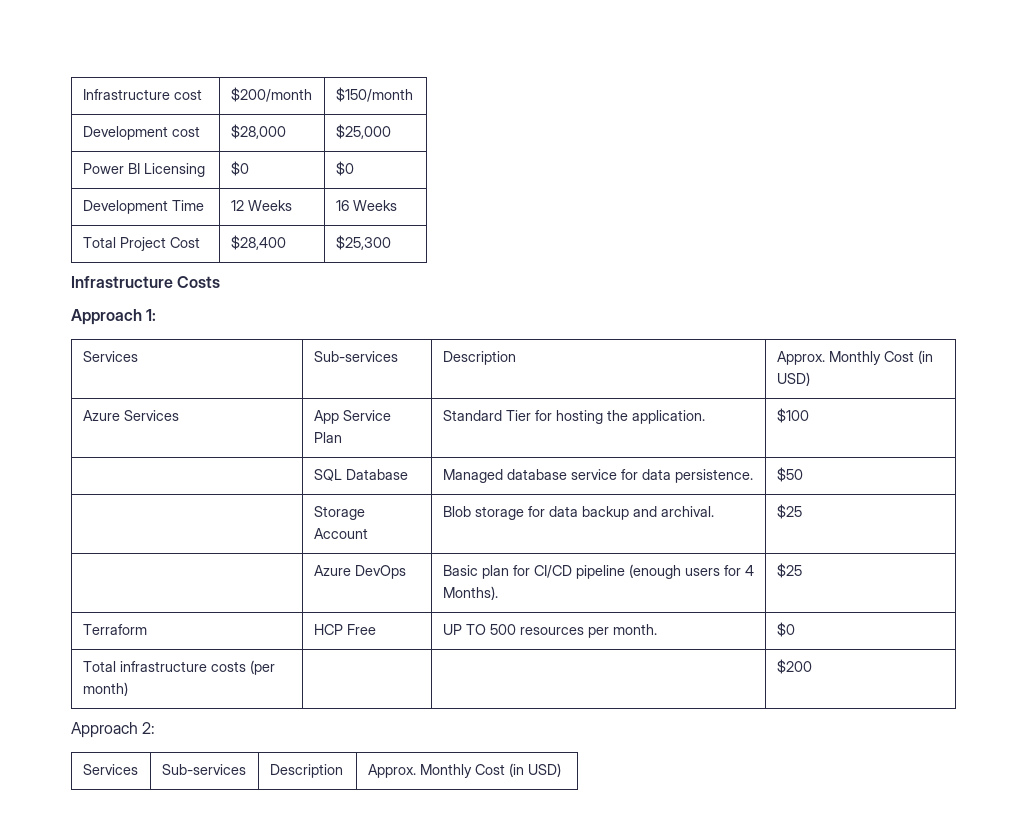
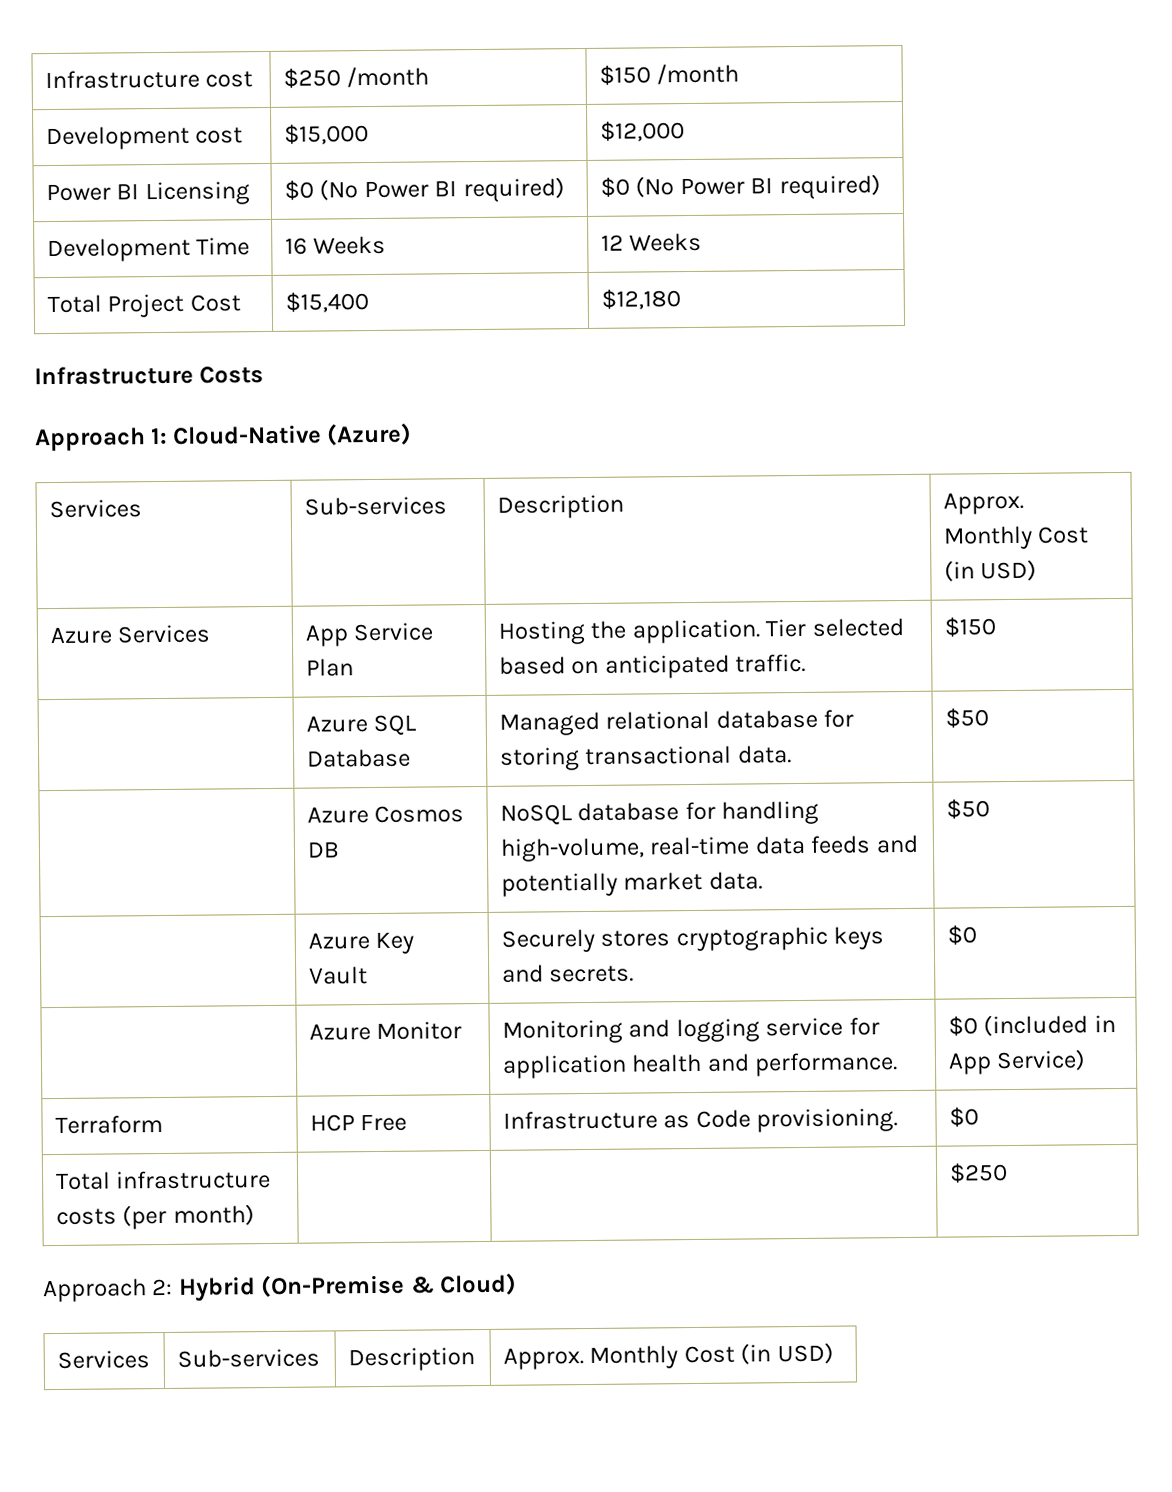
- Infrastructure cost | $200/month | $150/month
+ Infrastructure cost | $250 /month | $150 /month
- Development cost | $28,000 | $25,000
+ Development cost | $15,000 | $12,000
- Power BI Licensing | $0 | $0
+ Power BI Licensing | $0 (No Power BI required) | $0 (No Power BI required)
- Development Time | 12 Weeks | 16 Weeks
+ Development Time | 16 Weeks | 12 Weeks
- Total Project Cost | $28,400 | $25,300
+ Total Project Cost | $15,400 | $12,180
- Approach 1:
+ Approach 1: Cloud-Native (Azure)
- Azure Services | App Service Plan | Standard Tier for hosting the application. | $100
- | SQL Database | Managed database service for data persistence. | $50
- | Storage Account | Blob storage for data backup and archival. | $25
- | Azure DevOps | Basic plan for CI/CD pipeline (enough users for 4 Months). | $25
- Terraform | HCP Free | UP TO 500 resources per month. | $0
+ Azure Services | App Service Plan | Hosting the application. Tier selected based on anticipated traffic. | $150
+ | Azure SQL Database | Managed relational database for storing transactional data. | $50
+ | Azure Cosmos DB | NoSQL database for handling high-volume, real-time data feeds and potentially market data. | $50
+ | Azure Key Vault | Securely stores cryptographic keys and secrets. | $0
+ | Azure Monitor | Monitoring and logging service for application health and performance. | $0 (included in App Service)
+ Terraform | HCP Free | Infrastructure as Code provisioning. | $0
- Total infrastructure costs (per month) | | | $200
+ Total infrastructure costs (per month) | | | $250
- Approach 2:
+ Approach 2: Hybrid (On-Premise & Cloud)

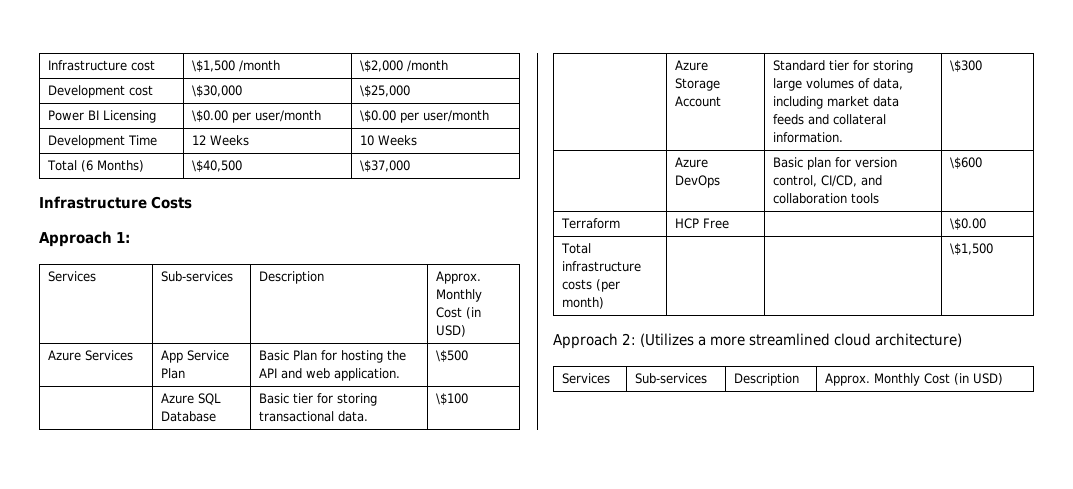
- Infrastructure cost | $250 /month | $150 /month
+ Infrastructure cost | \$1,500 /month | \$2,000 /month
- Development cost | $15,000 | $12,000
+ Development cost | \$30,000 | \$25,000
- Power BI Licensing | $0 (No Power BI required) | $0 (No Power BI required)
+ Power BI Licensing | \$0.00 per user/month | \$0.00 per user/month
- Development Time | 16 Weeks | 12 Weeks
+ Development Time | 12 Weeks | 10 Weeks
- Total Project Cost | $15,400 | $12,180
+ Total (6 Months) | \$40,500 | \$37,000
- Approach 1: Cloud-Native (Azure)
+ Approach 1:
- Azure Services | App Service Plan | Hosting the application. Tier selected based on anticipated traffic. | $150
+ Azure Services | App Service Plan | Basic Plan for hosting the API and web application. | \$500
- | Azure SQL Database | Managed relational database for storing transactional data. | $50
- | Azure Cosmos DB | NoSQL database for handling high-volume, real-time data feeds and potentially market data. | $50
- | Azure Key Vault | Securely stores cryptographic keys and secrets. | $0
- | Azure Monitor | Monitoring and logging service for application health and performance. | $0 (included in App Service)
- Terraform | HCP Free | Infrastructure as Code provisioning. | $0
+ | Azure SQL Database | Basic tier for storing transactional data. | \$100
+ | Azure Storage Account | Standard tier for storing large volumes of data, including market data feeds and collateral information. | \$300
+ | Azure DevOps | Basic plan for version control, CI/CD, and collaboration tools | \$600
+ Terraform | HCP Free | | \$0.00
- Total infrastructure costs (per month) | | | $250
+ Total infrastructure costs (per month) | | | \$1,500
- Approach 2: Hybrid (On-Premise & Cloud)
+ Approach 2: (Utilizes a more streamlined cloud architecture)

